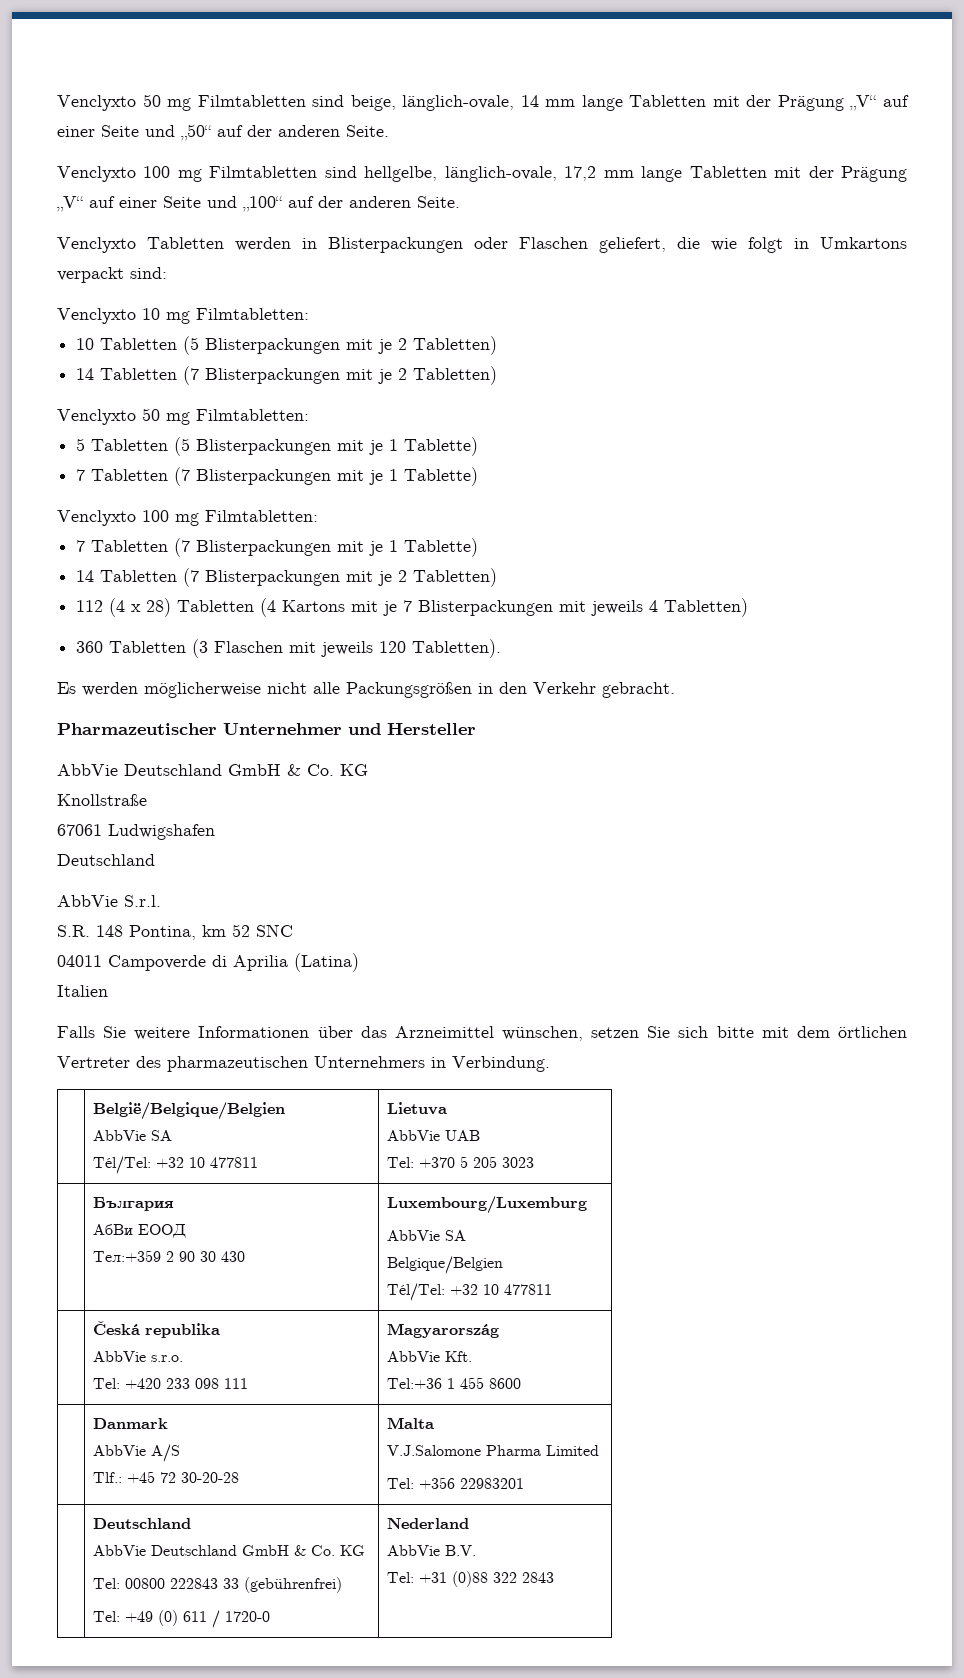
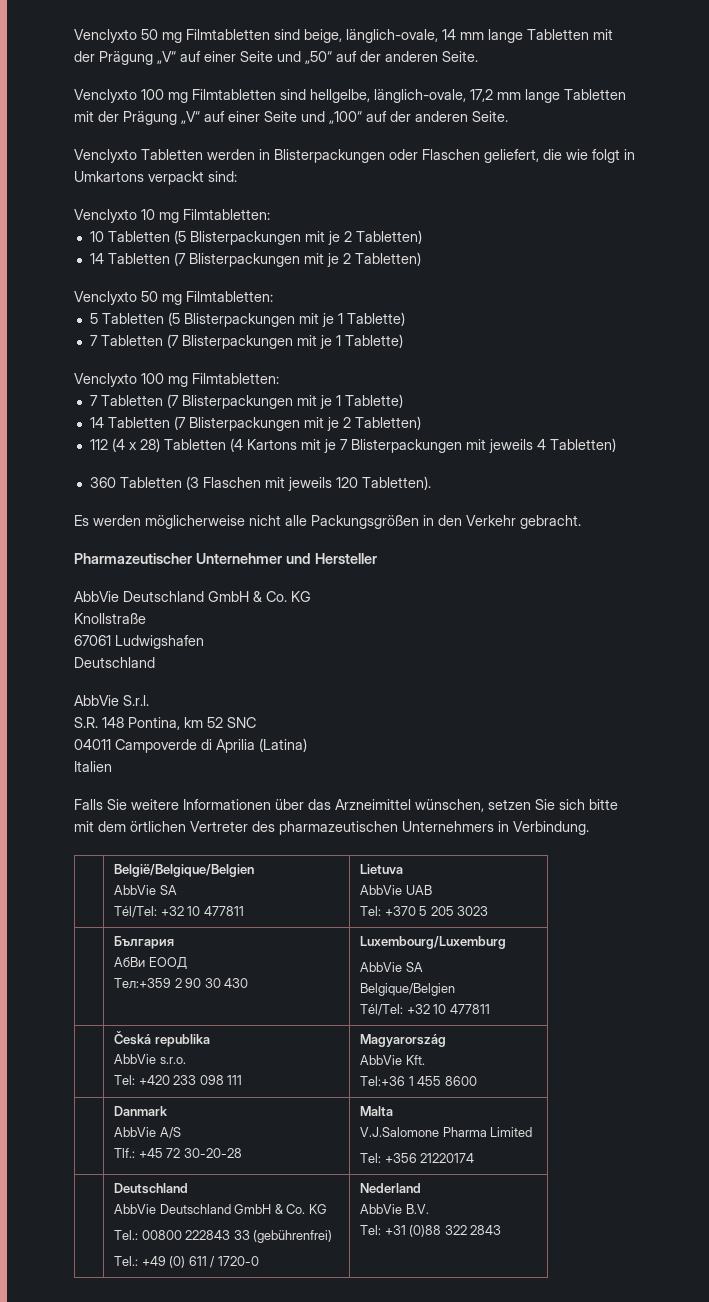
  | Danmark
  AbbVie A/S
  Tlf.: +45 72 30-20-28 | Malta
  V.J.Salomone Pharma Limited
- Tel: +356 22983201
+ Tel: +356 21220174
  | Deutschland
  AbbVie Deutschland GmbH & Co. KG
- Tel: 00800 222843 33 (gebührenfrei)
- Tel: +49 (0) 611 / 1720-0 | Nederland
+ Tel.: 00800 222843 33 (gebührenfrei)
+ Tel.: +49 (0) 611 / 1720-0 | Nederland

